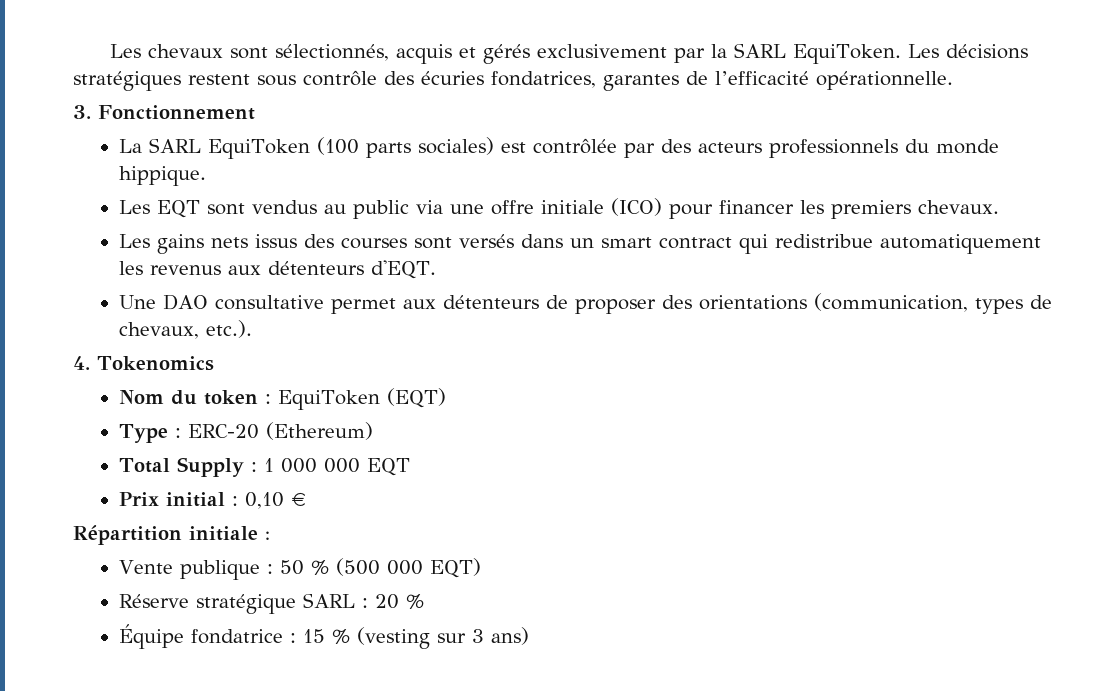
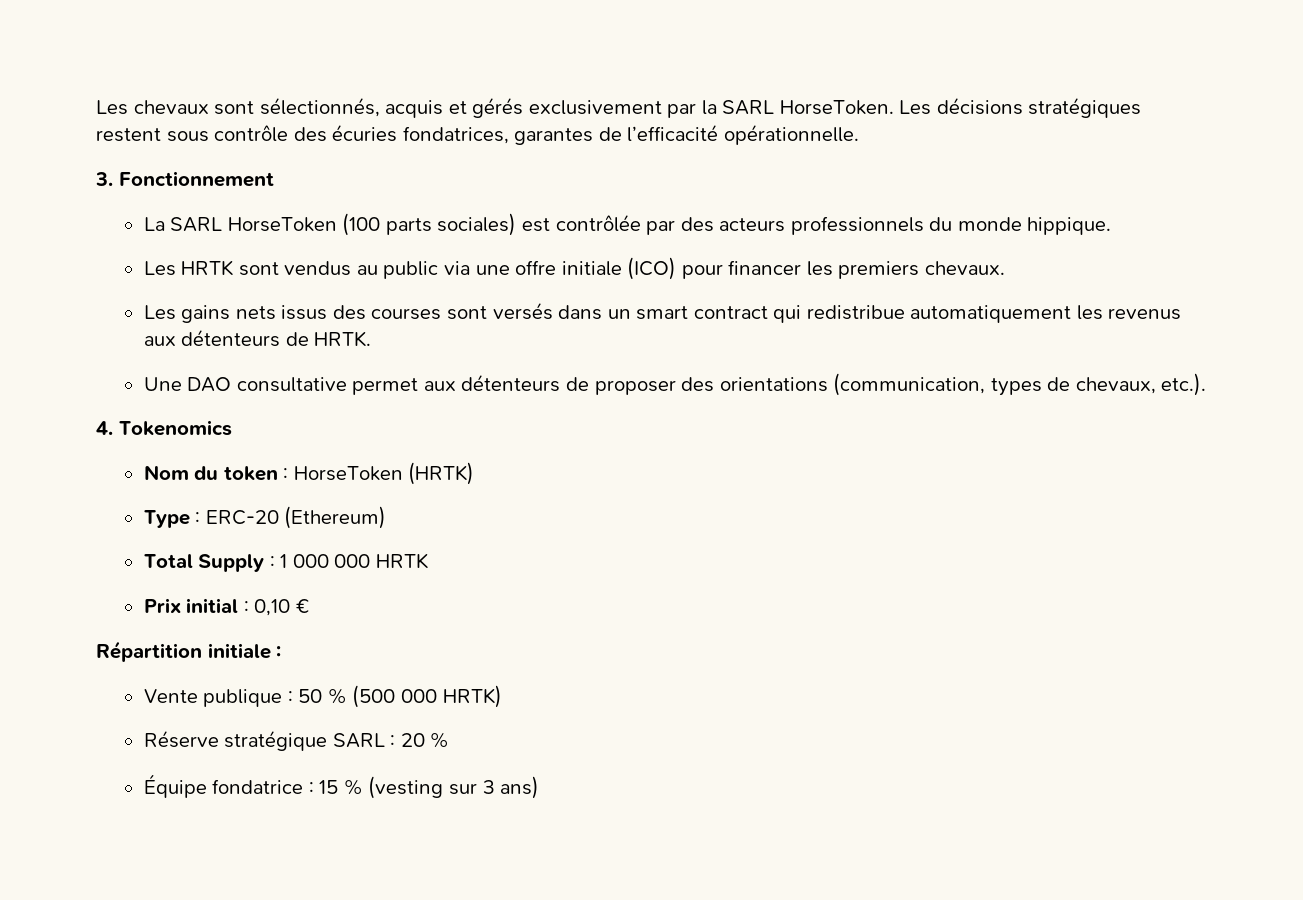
- Les chevaux sont sélectionnés, acquis et gérés exclusivement par la SARL EquiToken.
+ Les chevaux sont sélectionnés, acquis et gérés exclusivement par la SARL HorseToken.
- La SARL EquiToken (100 parts sociales) est contrôlée par des acteurs professionnels du monde hippique.
+ La SARL HorseToken (100 parts sociales) est contrôlée par des acteurs professionnels du monde hippique.
- Les EQT sont vendus au public via une offre initiale (ICO) pour financer les premiers chevaux.
+ Les HRTK sont vendus au public via une offre initiale (ICO) pour financer les premiers chevaux.
- Les gains nets issus des courses sont versés dans un smart contract qui redistribue automatiquement les revenus aux détenteurs d'EQT.
+ Les gains nets issus des courses sont versés dans un smart contract qui redistribue automatiquement les revenus aux détenteurs de HRTK.
- Nom du token : EquiToken (EQT)
+ Nom du token : HorseToken (HRTK)
- Total Supply : 1 000 000 EQT
+ Total Supply : 1 000 000 HRTK
- Vente publique : 50 % (500 000 EQT)
+ Vente publique : 50 % (500 000 HRTK)

